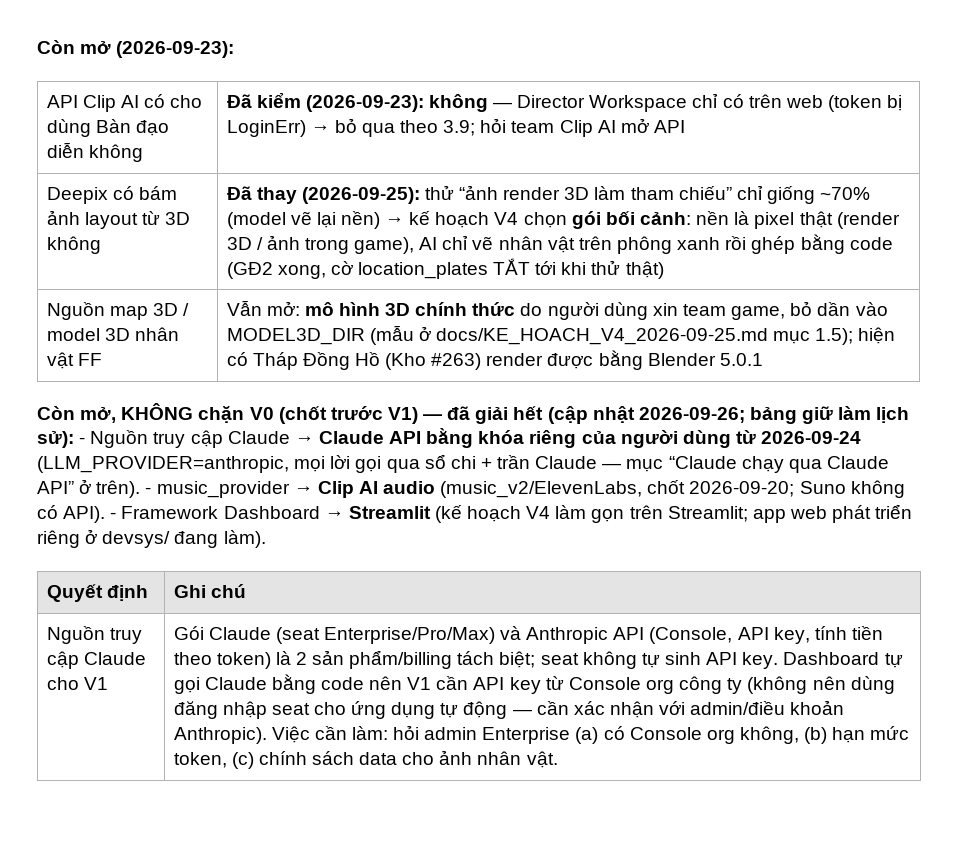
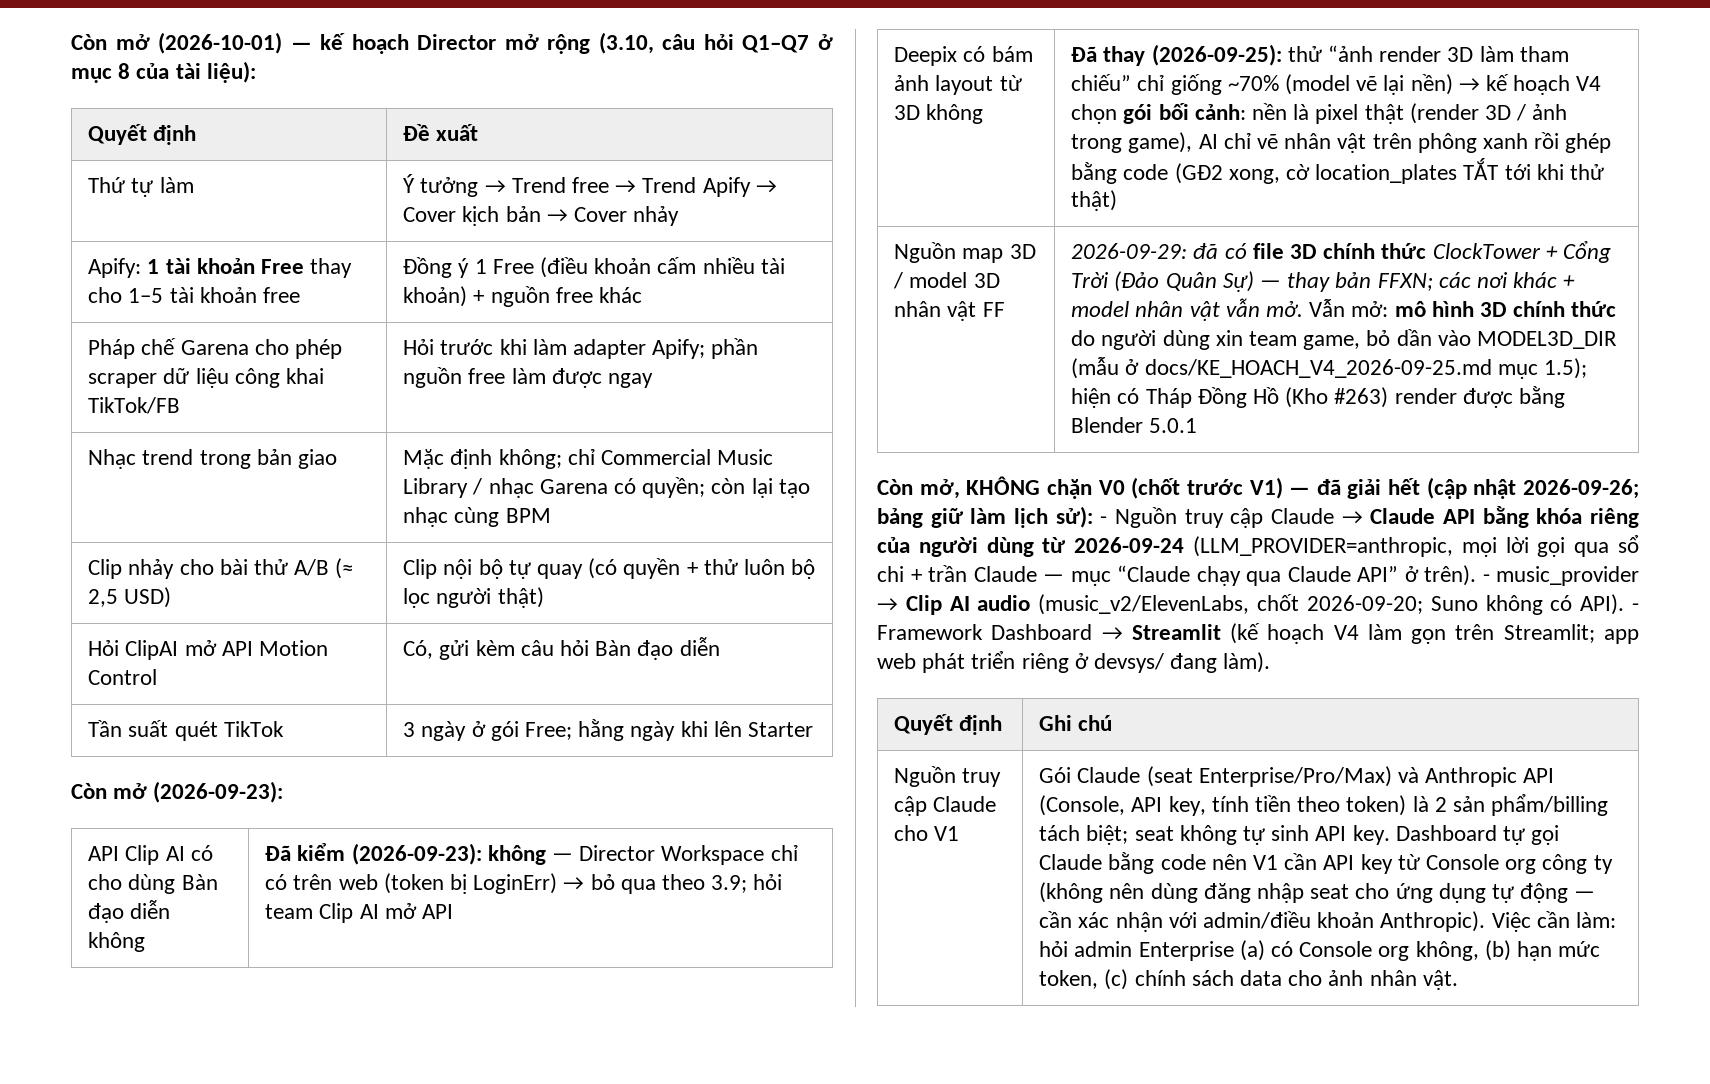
+ Còn mở (2026-10-01) — kế hoạch Director mở rộng (3.10, câu hỏi Q1–Q7 ở mục 8 của tài liệu):
+ Quyết định | Đề xuất
+ Thứ tự làm | Ý tưởng → Trend free → Trend Apify → Cover kịch bản → Cover nhảy
+ Apify: 1 tài khoản Free thay cho 1–5 tài khoản free | Đồng ý 1 Free (điều khoản cấm nhiều tài khoản) + nguồn free khác
+ Pháp chế Garena cho phép scraper dữ liệu công khai TikTok/FB | Hỏi trước khi làm adapter Apify; phần nguồn free làm được ngay
+ Nhạc trend trong bản giao | Mặc định không; chỉ Commercial Music Library / nhạc Garena có quyền; còn lại tạo nhạc cùng BPM
+ Clip nhảy cho bài thử A/B (≈ 2,5 USD) | Clip nội bộ tự quay (có quyền + thử luôn bộ lọc người thật)
+ Hỏi ClipAI mở API Motion Control | Có, gửi kèm câu hỏi Bàn đạo diễn
+ Tần suất quét TikTok | 3 ngày ở gói Free; hằng ngày khi lên Starter
+ 2026-09-29: đã có file 3D chính thức ClockTower + Cổng Trời (Đảo Quân Sự) — thay bản FFXN; các nơi khác + model nhân vật vẫn mở.

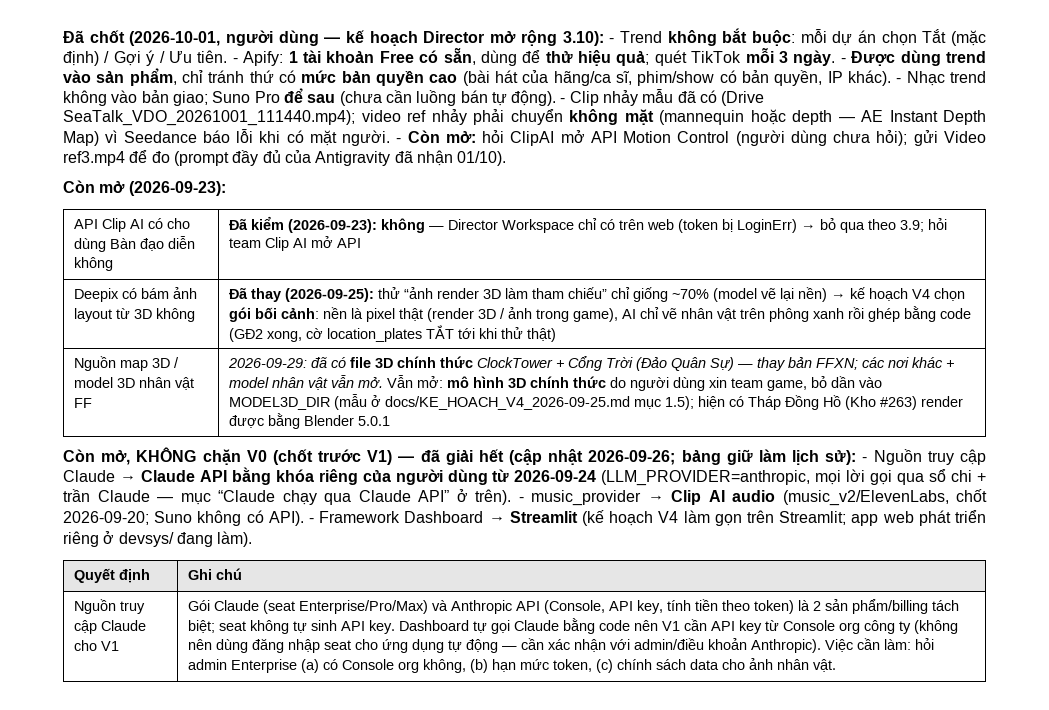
- Còn mở (2026-10-01) — kế hoạch Director mở rộng (3.10, câu hỏi Q1–Q7 ở mục 8 của tài liệu):
- Quyết định | Đề xuất
- Thứ tự làm | Ý tưởng → Trend free → Trend Apify → Cover kịch bản → Cover nhảy
- Apify: 1 tài khoản Free thay cho 1–5 tài khoản free | Đồng ý 1 Free (điều khoản cấm nhiều tài khoản) + nguồn free khác
- Pháp chế Garena cho phép scraper dữ liệu công khai TikTok/FB | Hỏi trước khi làm adapter Apify; phần nguồn free làm được ngay
- Nhạc trend trong bản giao | Mặc định không; chỉ Commercial Music Library / nhạc Garena có quyền; còn lại tạo nhạc cùng BPM
- Clip nhảy cho bài thử A/B (≈ 2,5 USD) | Clip nội bộ tự quay (có quyền + thử luôn bộ lọc người thật)
- Hỏi ClipAI mở API Motion Control | Có, gửi kèm câu hỏi Bàn đạo diễn
- Tần suất quét TikTok | 3 ngày ở gói Free; hằng ngày khi lên Starter
+ Đã chốt (2026-10-01, người dùng — kế hoạch Director mở rộng 3.10): - Trend không bắt buộc: mỗi dự án chọn Tắt (mặc định) / Gợi ý / Ưu tiên. - Apify: 1 tài khoản Free có sẵn, dùng để thử hiệu quả; quét TikTok mỗi 3 ngày. - Được dùng trend vào sản phẩm, chỉ tránh thứ có mức bản quyền cao (bài hát của hãng/ca sĩ, phim/show có bản quyền, IP khác). - Nhạc trend không vào bản giao; Suno Pro để sau (chưa cần luồng bán tự động). - Clip nhảy mẫu đã có (Drive SeaTalk_VDO_20261001_111440.mp4); video ref nhảy phải chuyển không mặt (mannequin hoặc depth — AE Instant Depth Map) vì Seedance báo lỗi khi có mặt người. - Còn mở: hỏi ClipAI mở API Motion Control (người dùng chưa hỏi); gửi Video ref3.mp4 để đo (prompt đầy đủ của Antigravity đã nhận 01/10).

